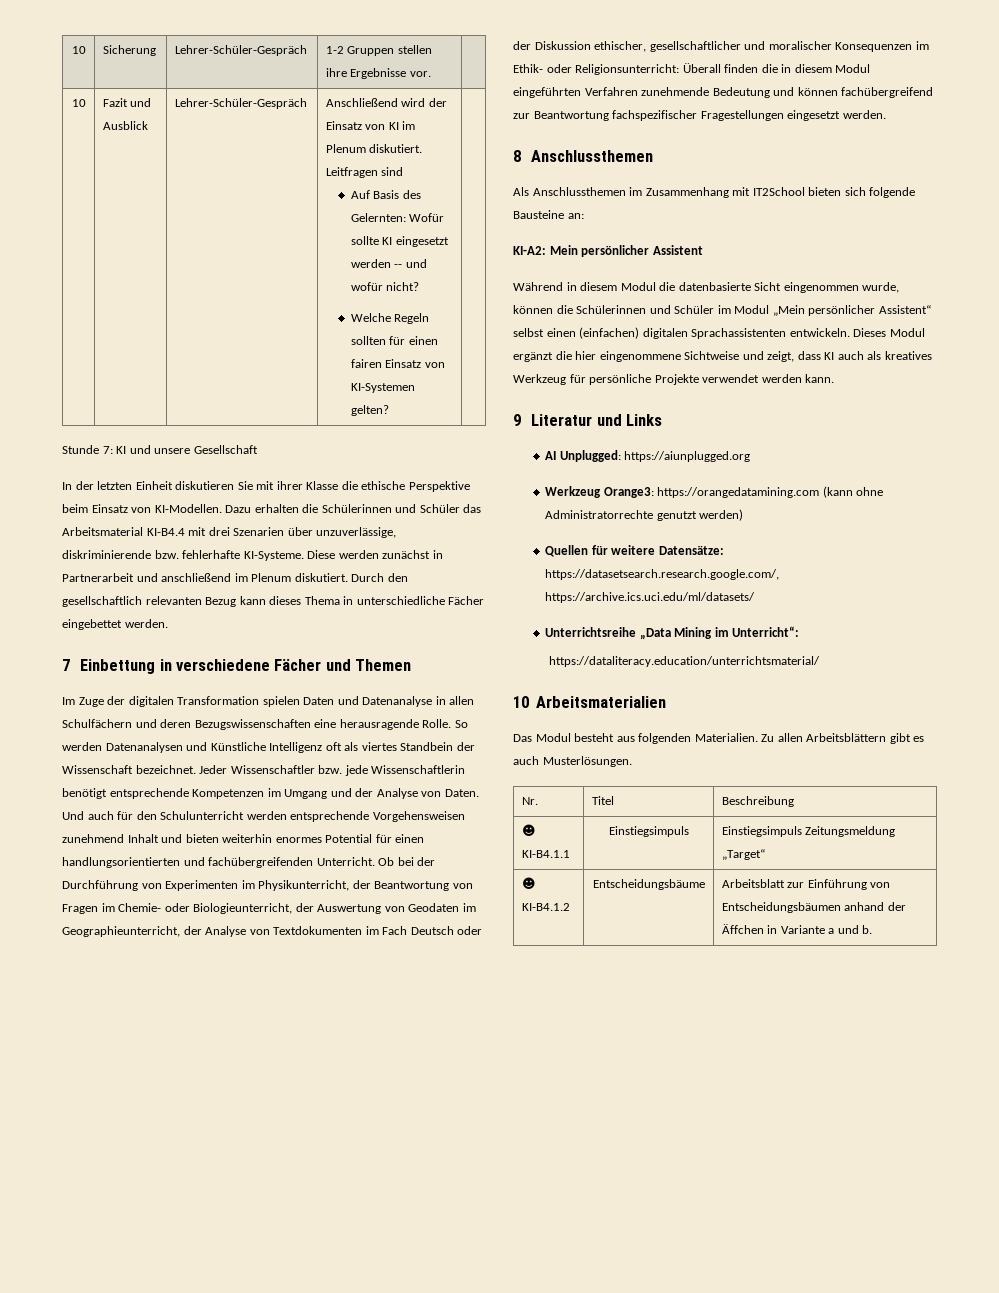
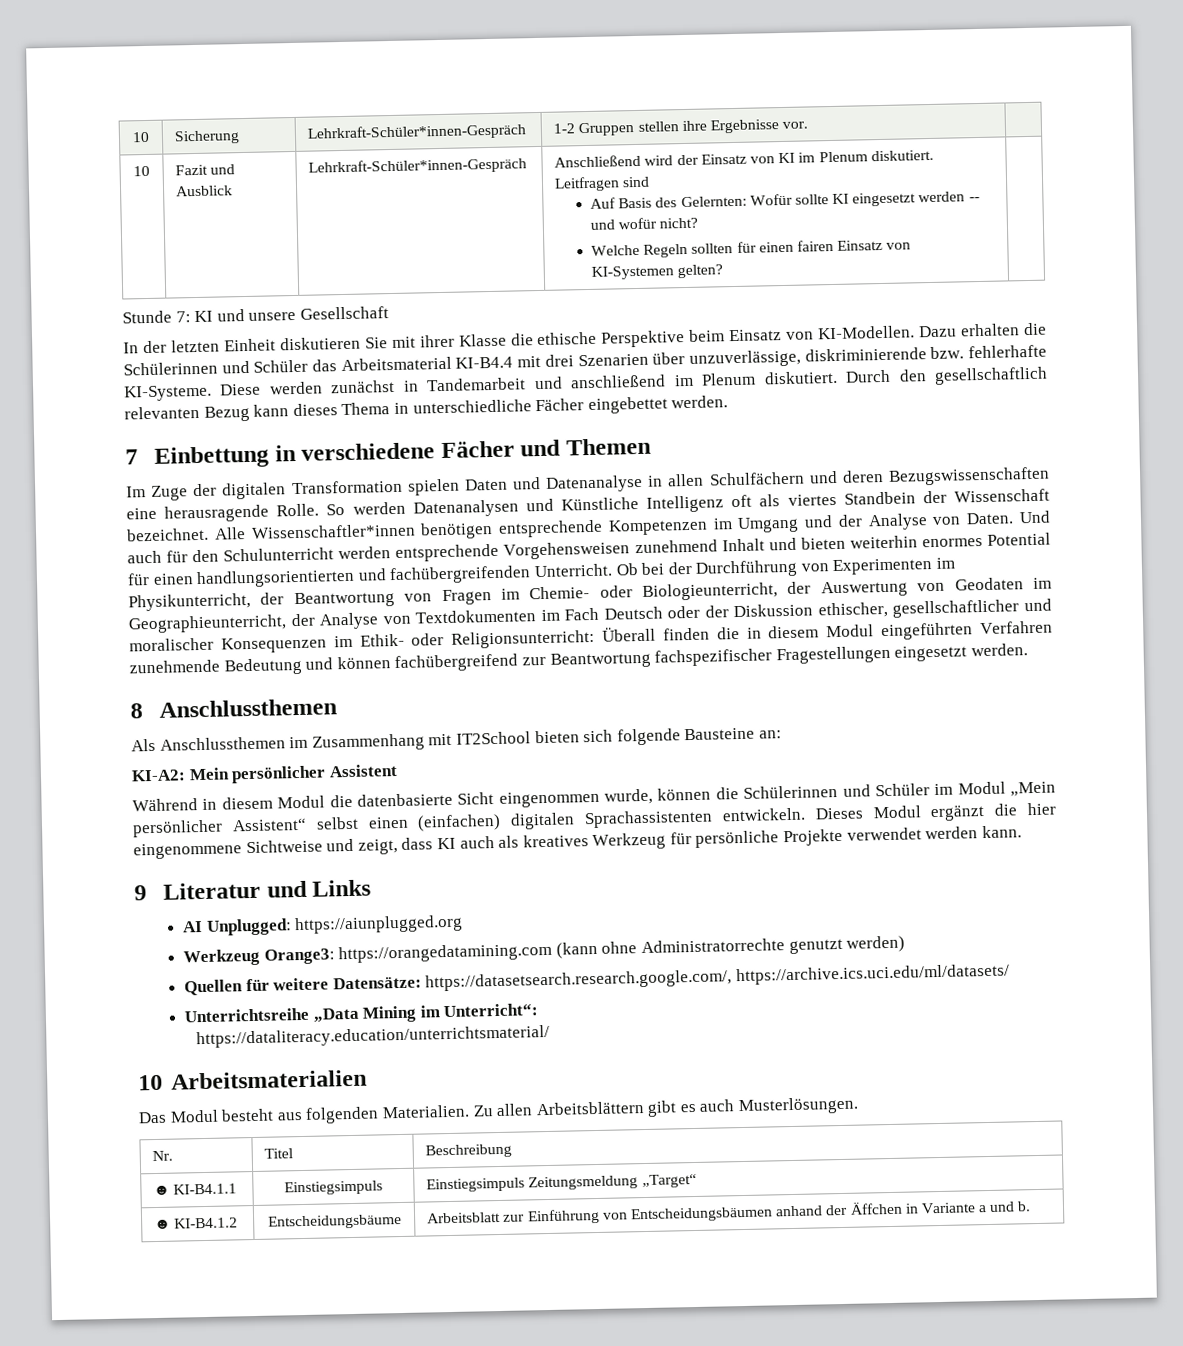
- 10 | Sicherung | Lehrer-Schüler-Gespräch | 1-2 Gruppen stellen ihre Ergebnisse vor. |
+ 10 | Sicherung | Lehrkraft-Schüler*innen-Gespräch | 1-2 Gruppen stellen ihre Ergebnisse vor. |
- 10 | Fazit und Ausblick | Lehrer-Schüler-Gespräch | Anschließend wird der Einsatz von KI im Plenum diskutiert. Leitfragen sind
+ 10 | Fazit und Ausblick | Lehrkraft-Schüler*innen-Gespräch | Anschließend wird der Einsatz von KI im Plenum diskutiert. Leitfragen sind
- Diese werden zunächst in Partnerarbeit und anschließend im Plenum diskutiert.
+ Diese werden zunächst in Tandemarbeit und anschließend im Plenum diskutiert.
- Jeder Wissenschaftler bzw. jede Wissenschaftlerin benötigt entsprechende Kompetenzen im Umgang und der Analyse von Daten.
+ Alle Wissenschaftler*innen benötigen entsprechende Kompetenzen im Umgang und der Analyse von Daten.

